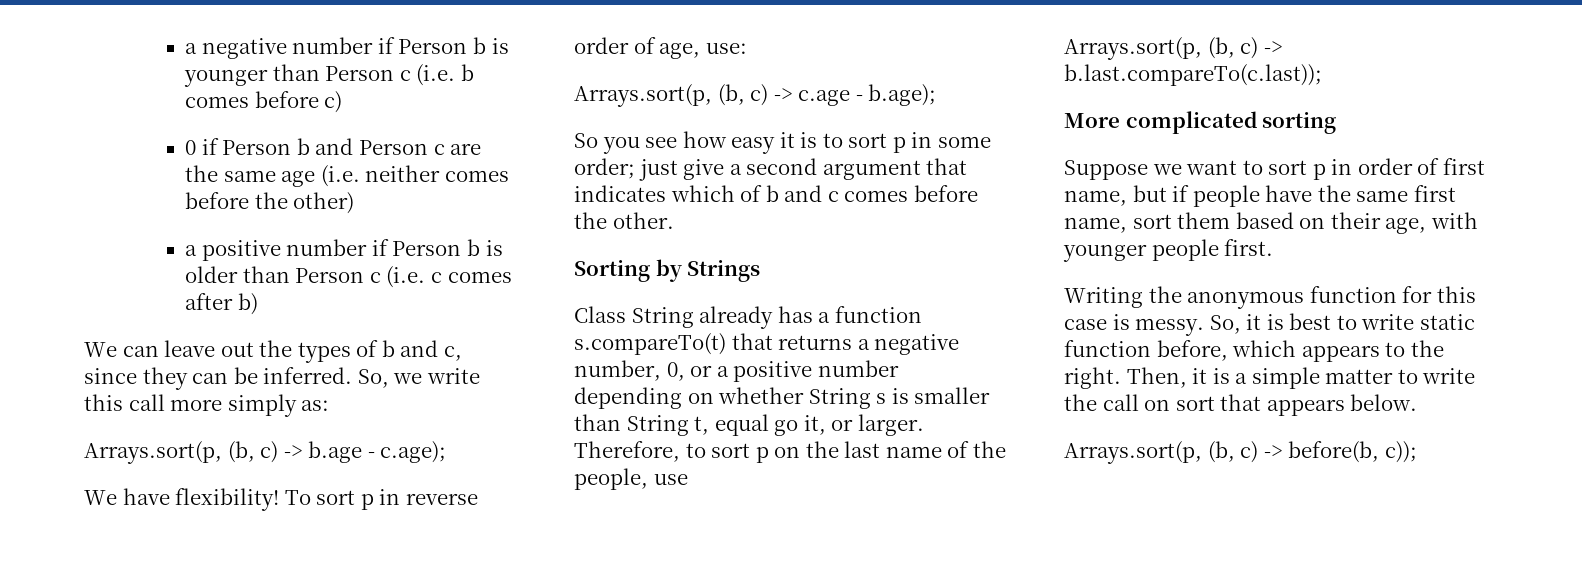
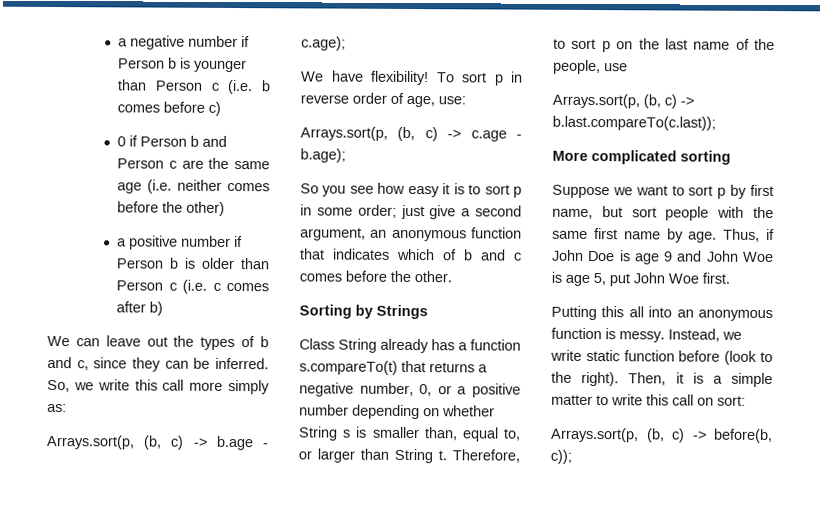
- So you see how easy it is to sort p in some order; just give a second argument that indicates which of b and c comes before the other.
+ So you see how easy it is to sort p in some order; just give a second argument, an anonymous function that indicates which of b and c comes before the other.
- Class String already has a function s.compareTo(t) that returns a negative number, 0, or a positive number depending on whether String s is smaller than String t, equal go it, or larger.
+ Class String already has a function s.compareTo(t) that returns a negative number, 0, or a positive number depending on whether String s is smaller than, equal to, or larger than String t.
- Suppose we want to sort p in order of first name, but if people have the same first name, sort them based on their age, with younger people first.
- Writing the anonymous function for this case is messy. So, it is best to write static function before, which appears to the right.
+ Suppose we want to sort p by first name, but sort people with the same first name by age. Thus, if John Doe is age 9 and John Woe is age 5, put John Woe first.
+ Putting this all into an anonymous function is messy. Instead, we write static function before (look to the right).
- Then, it is a simple matter to write the call on sort that appears below.
+ Then, it is a simple matter to write this call on sort:

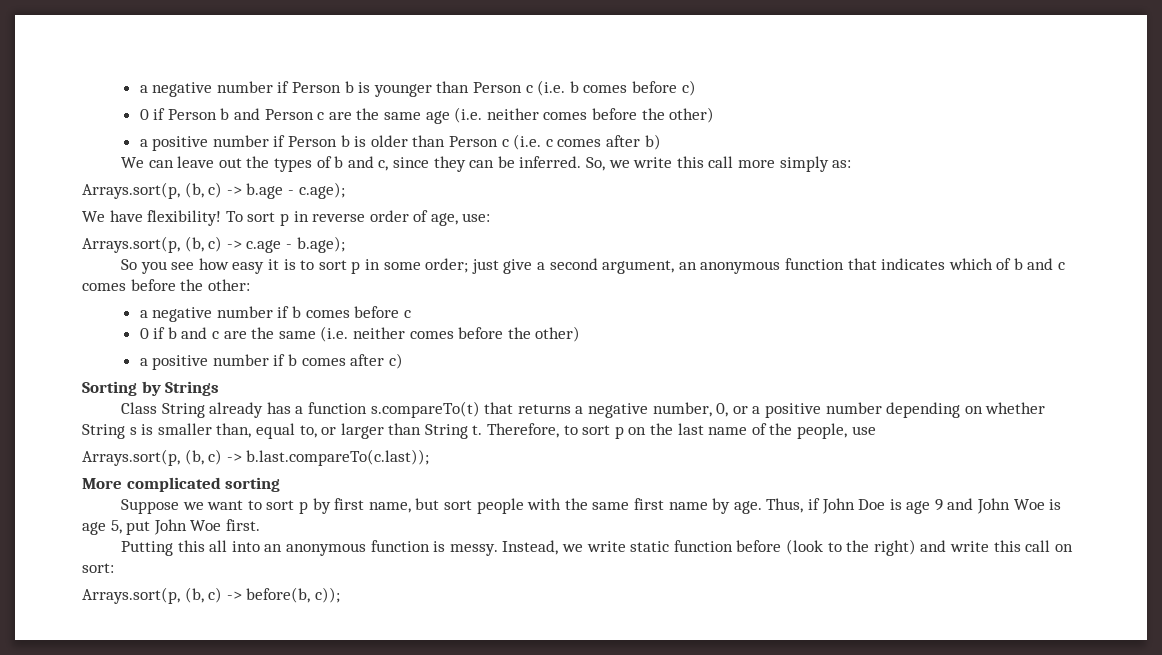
- So you see how easy it is to sort p in some order; just give a second argument, an anonymous function that indicates which of b and c comes before the other.
+ So you see how easy it is to sort p in some order; just give a second argument, an anonymous function that indicates which of b and c comes before the other:
+ a negative number if b comes before c
+ 0 if b and c are the same (i.e. neither comes before the other)
+ a positive number if b comes after c)
- Instead, we write static function before (look to the right). Then, it is a simple matter to write this call on sort:
+ Instead, we write static function before (look to the right) and write this call on sort:

